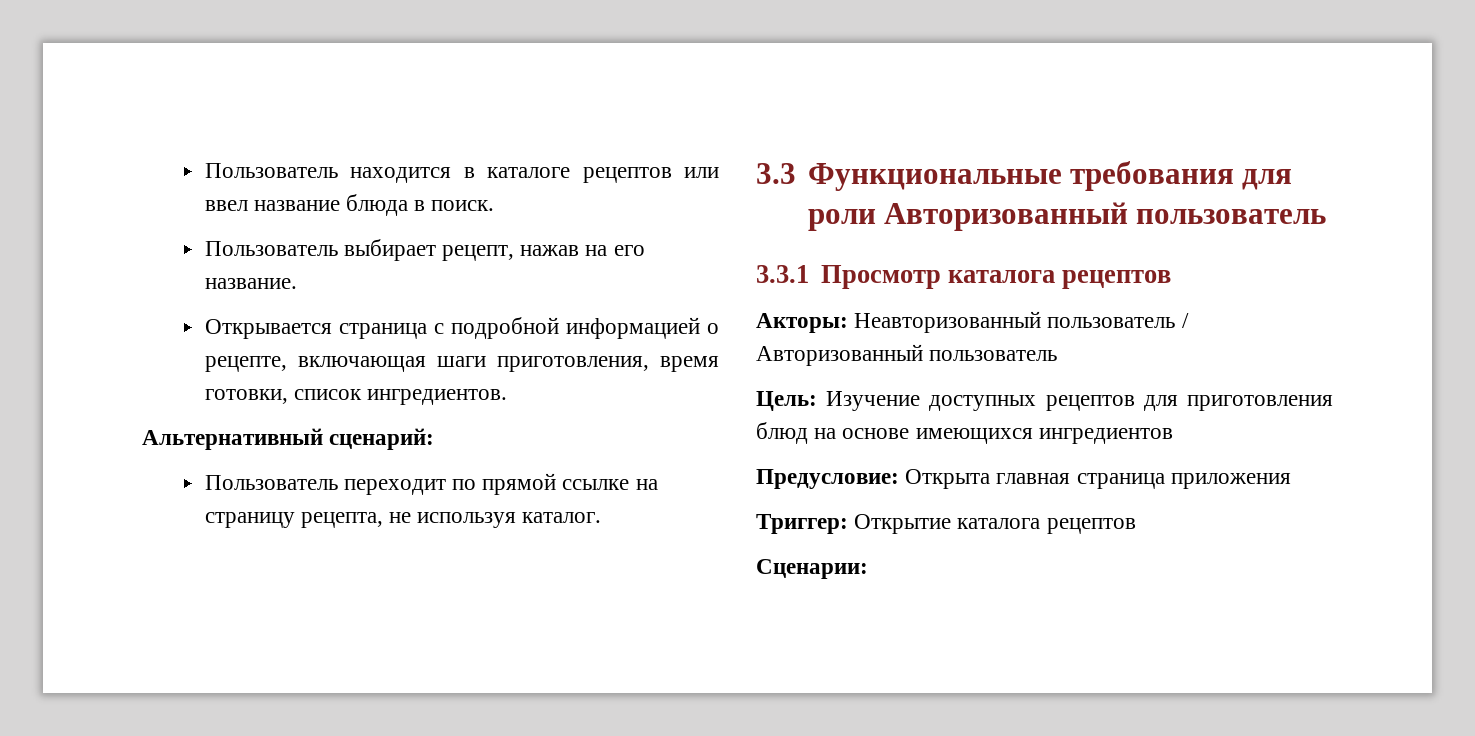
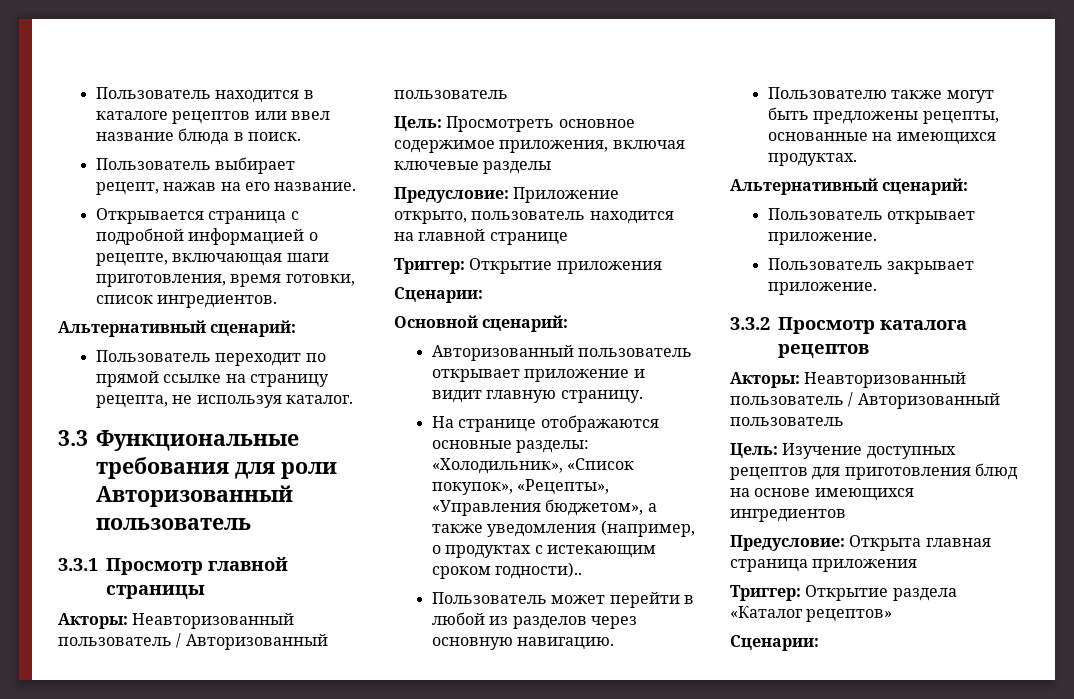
- 3.3.1 Просмотр каталога рецептов
+ 3.3.1 Просмотр главной страницы
+ Акторы: Неавторизованный пользователь / Авторизованный пользователь
+ Цель: Просмотреть основное содержимое приложения, включая ключевые разделы
+ Предусловие: Приложение открыто, пользователь находится на главной странице
+ Триггер: Открытие приложения
+ Сценарии:
+ Основной сценарий:
+ Авторизованный пользователь открывает приложение и видит главную страницу.
+ На странице отображаются основные разделы: «Холодильник», «Список покупок», «Рецепты», «Управления бюджетом», а также уведомления (например, о продуктах с истекающим сроком годности)..
+ Пользователь может перейти в любой из разделов через основную навигацию.
+ Пользователю также могут быть предложены рецепты, основанные на имеющихся продуктах.
+ Альтернативный сценарий:
+ Пользователь открывает приложение.
+ Пользователь закрывает приложение.
+ 3.3.2 Просмотр каталога рецептов
- Триггер: Открытие каталога рецептов
+ Триггер: Открытие раздела «Каталог рецептов»

